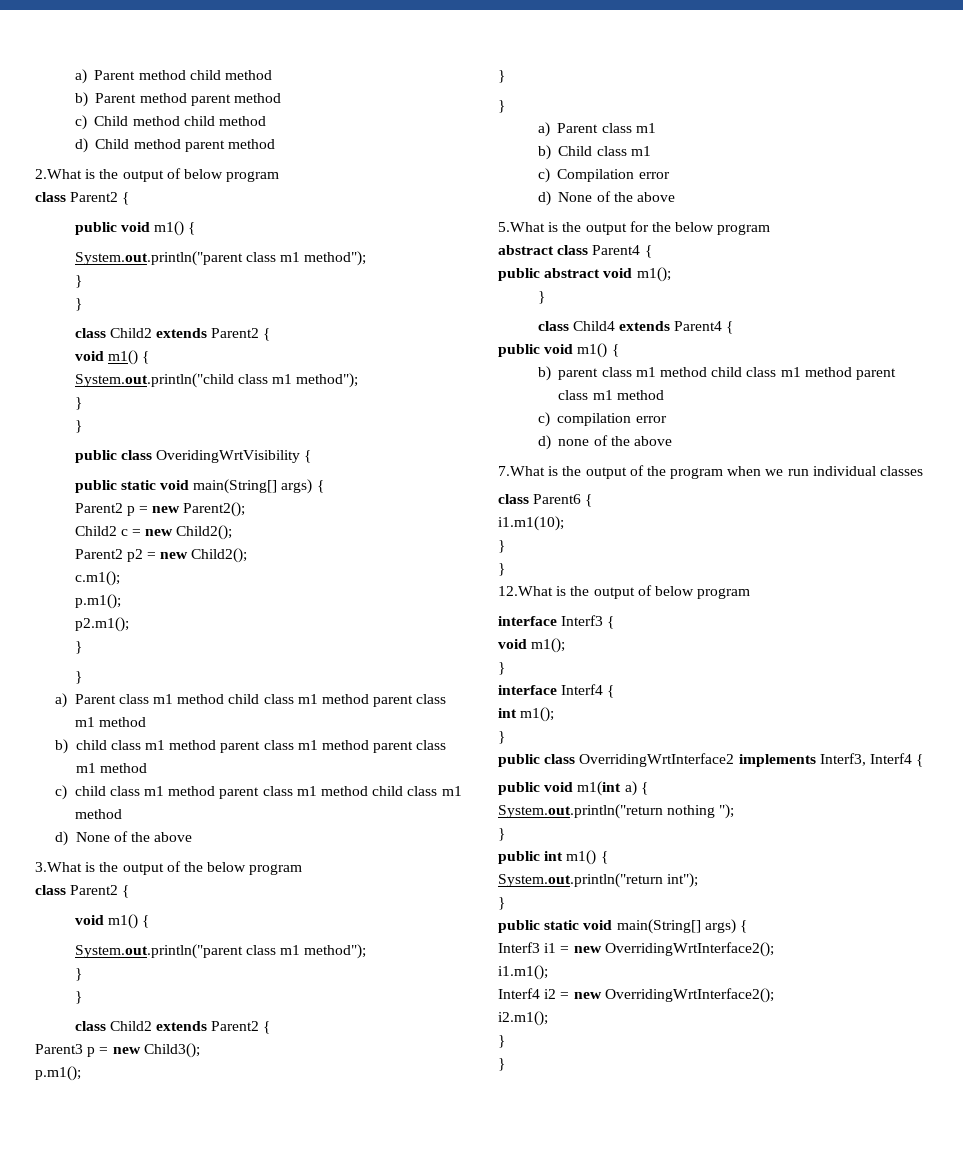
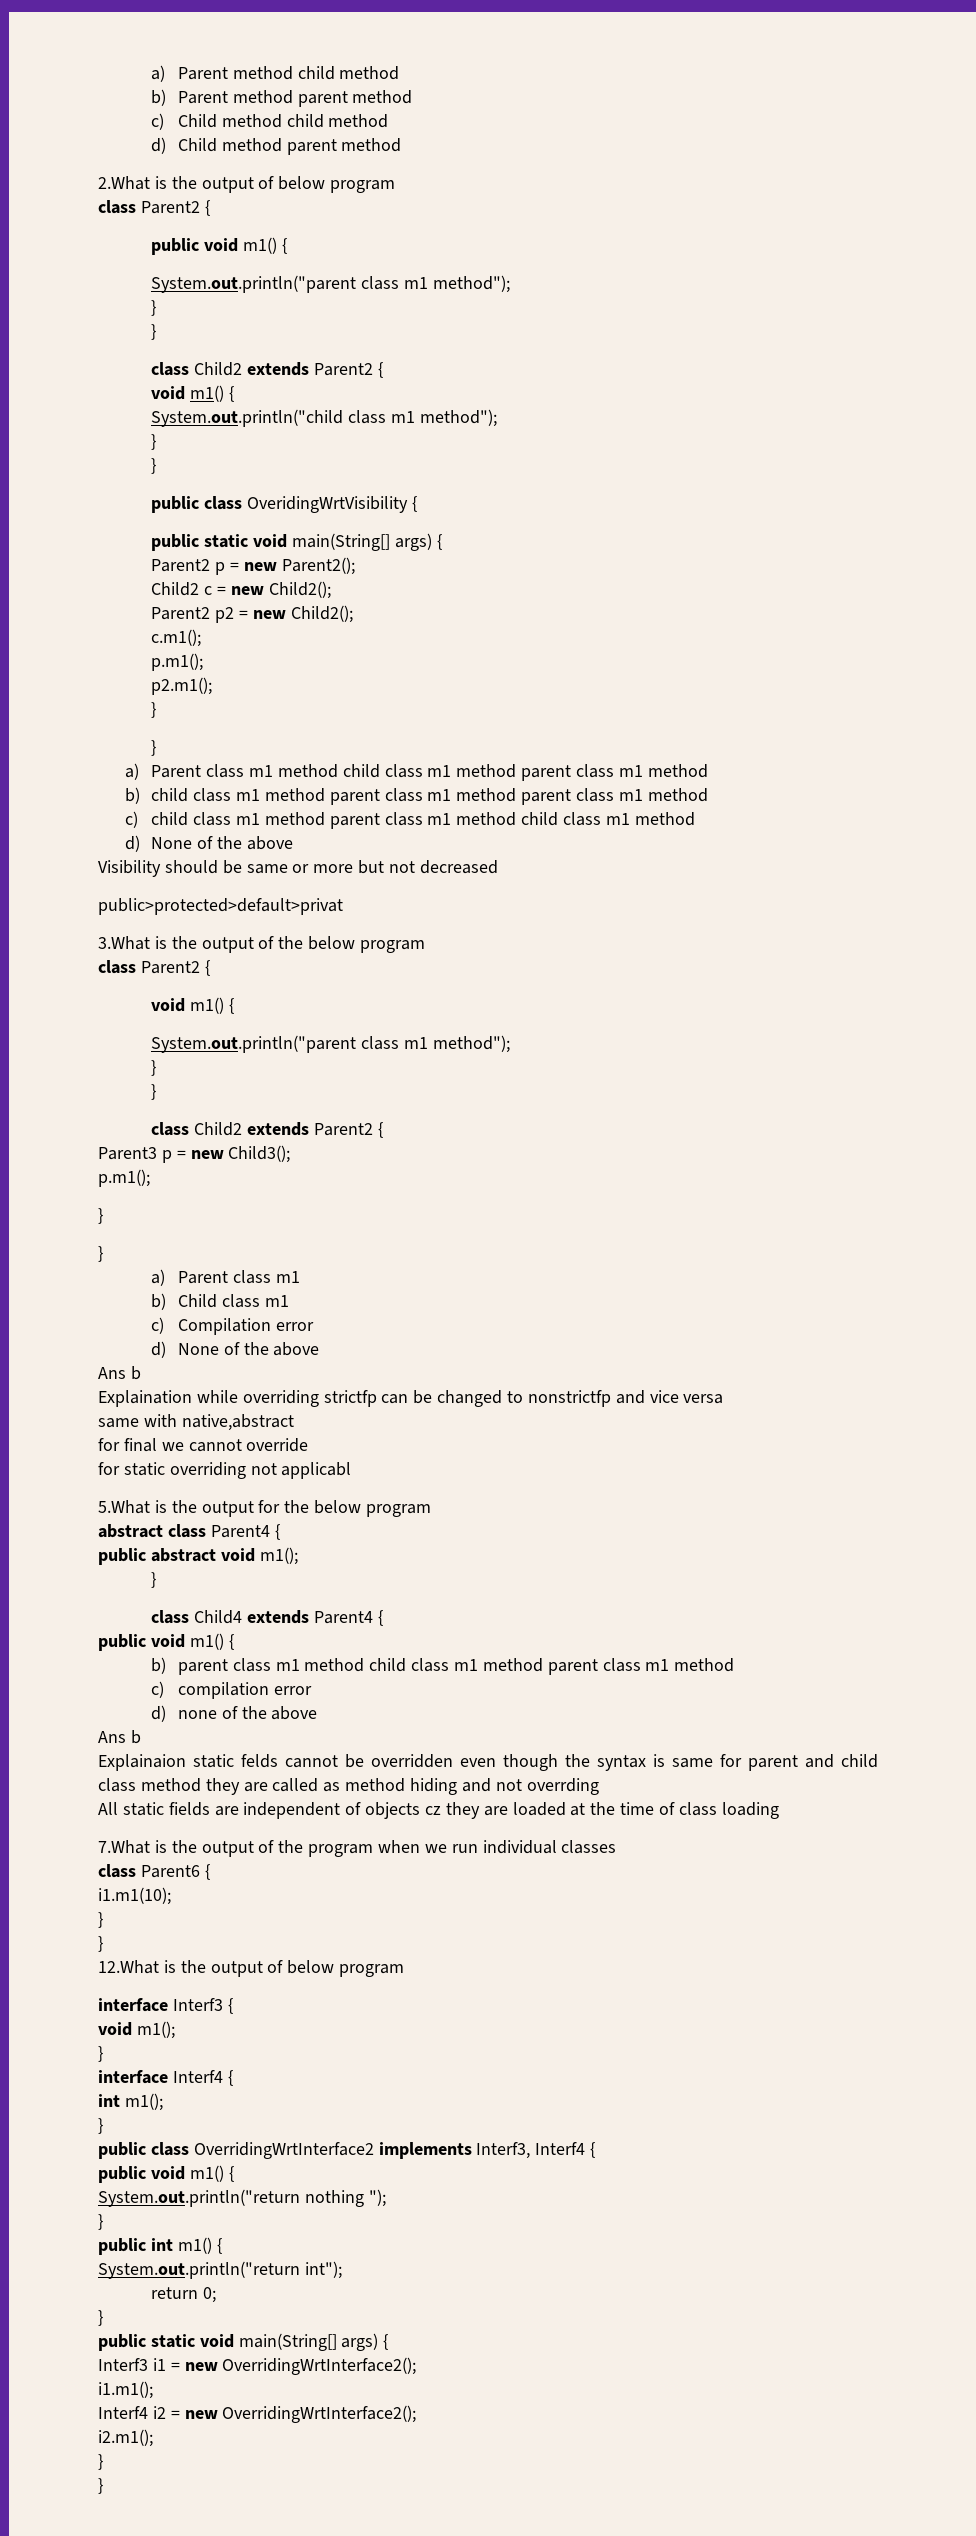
+ Visibility should be same or more but not decreased
+ public>protected>default>privat
  c) Compilation error
  d) None of the above
+ Ans b
+ Explaination while overriding strictfp can be changed to nonstrictfp and vice versa
+ same with native,abstract
+ for final we cannot override
+ for static overriding not applicabl
  d) none of the above
+ Ans b
+ Explainaion static felds cannot be overridden even though the syntax is same for parent and child class method they are called as method hiding and not overrding
+ All static fields are independent of objects cz they are loaded at the time of class loading
  public class OverridingWrtInterface2 implements Interf3, Interf4 {
- public void m1(int a) {
+ public void m1() {
+ return 0;

